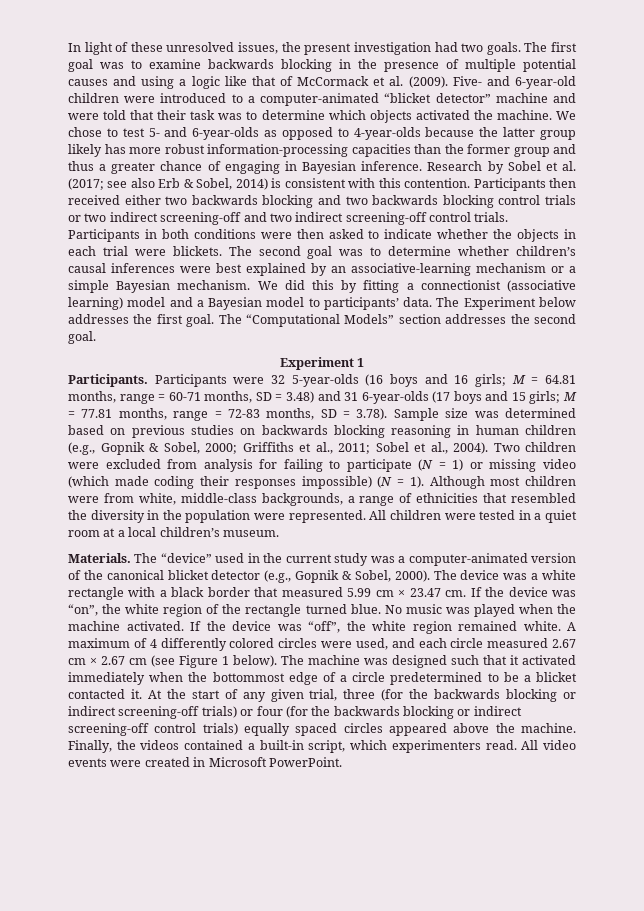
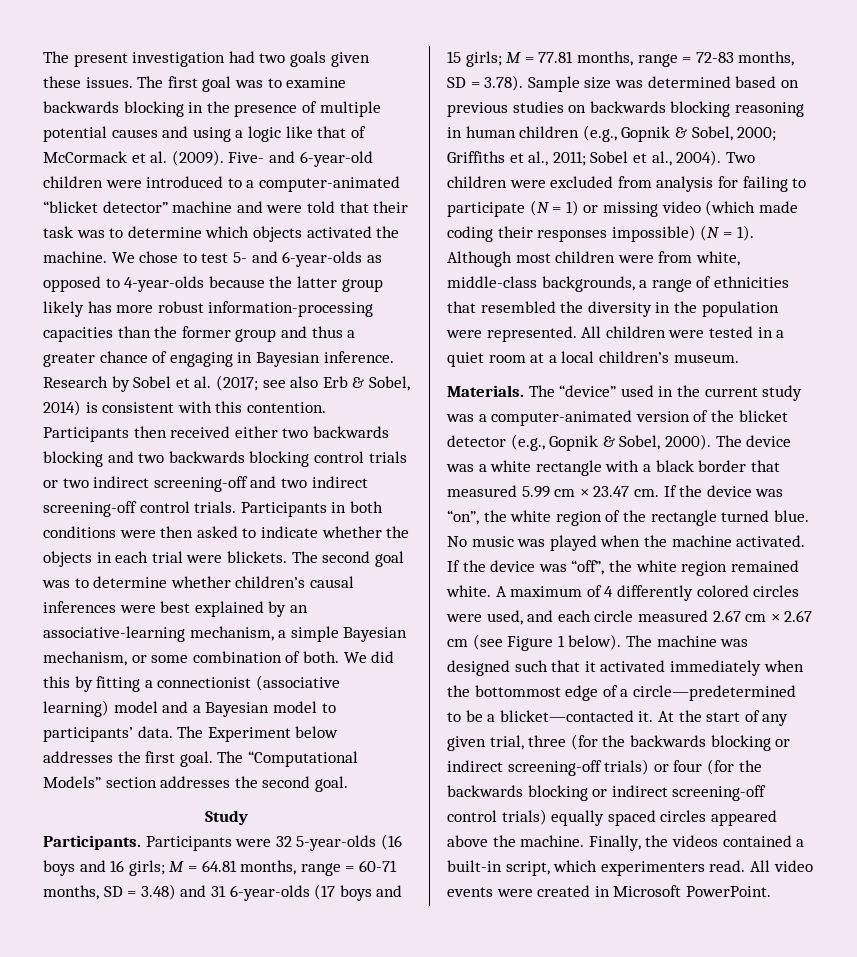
- In light of these unresolved issues, the present investigation had two goals.
+ The present investigation had two goals given these issues.
- The second goal was to determine whether children’s causal inferences were best explained by an associative-learning mechanism or a simple Bayesian mechanism.
+ The second goal was to determine whether children’s causal inferences were best explained by an associative-learning mechanism, a simple Bayesian mechanism, or some combination of both.
- Experiment 1
+ Study
- The “device” used in the current study was a computer-animated version of the canonical blicket detector (e.g., Gopnik & Sobel, 2000).
+ The “device” used in the current study was a computer-animated version of the blicket detector (e.g., Gopnik & Sobel, 2000).
- The machine was designed such that it activated immediately when the bottommost edge of a circle predetermined to be a blicket contacted it.
+ The machine was designed such that it activated immediately when the bottommost edge of a circle—predetermined to be a blicket—contacted it.

